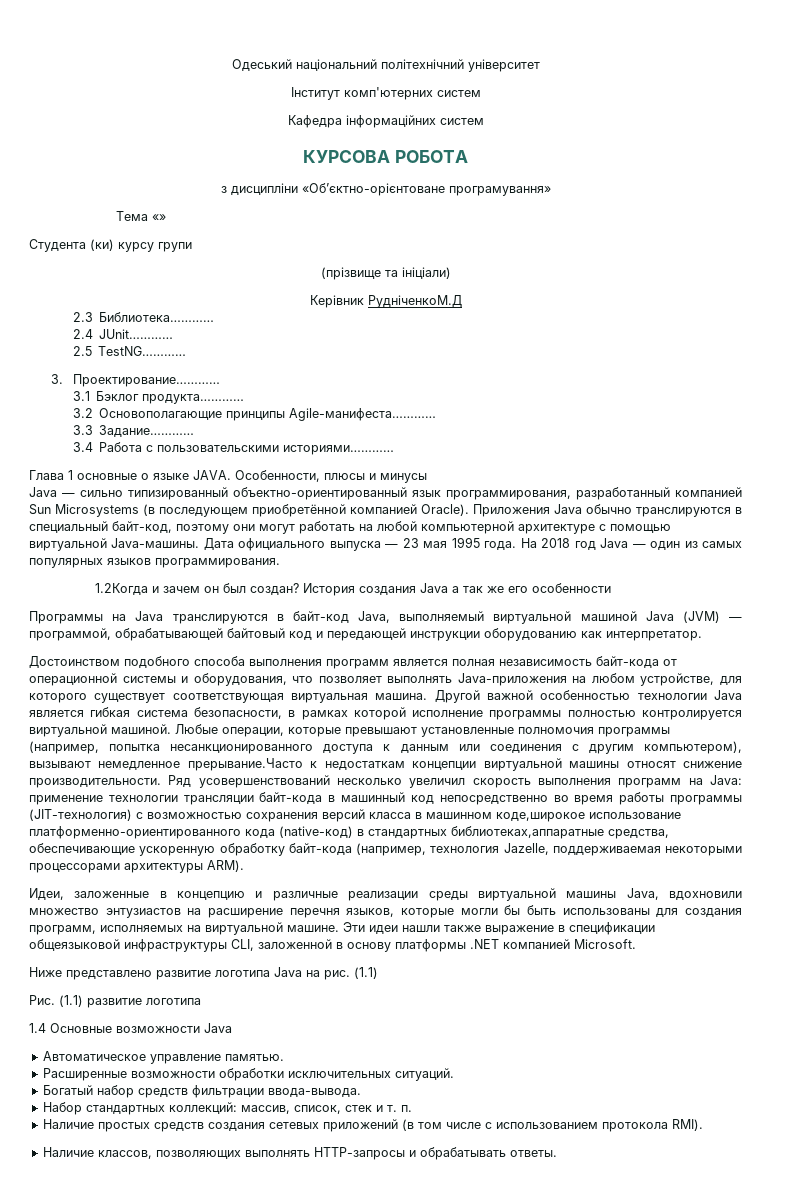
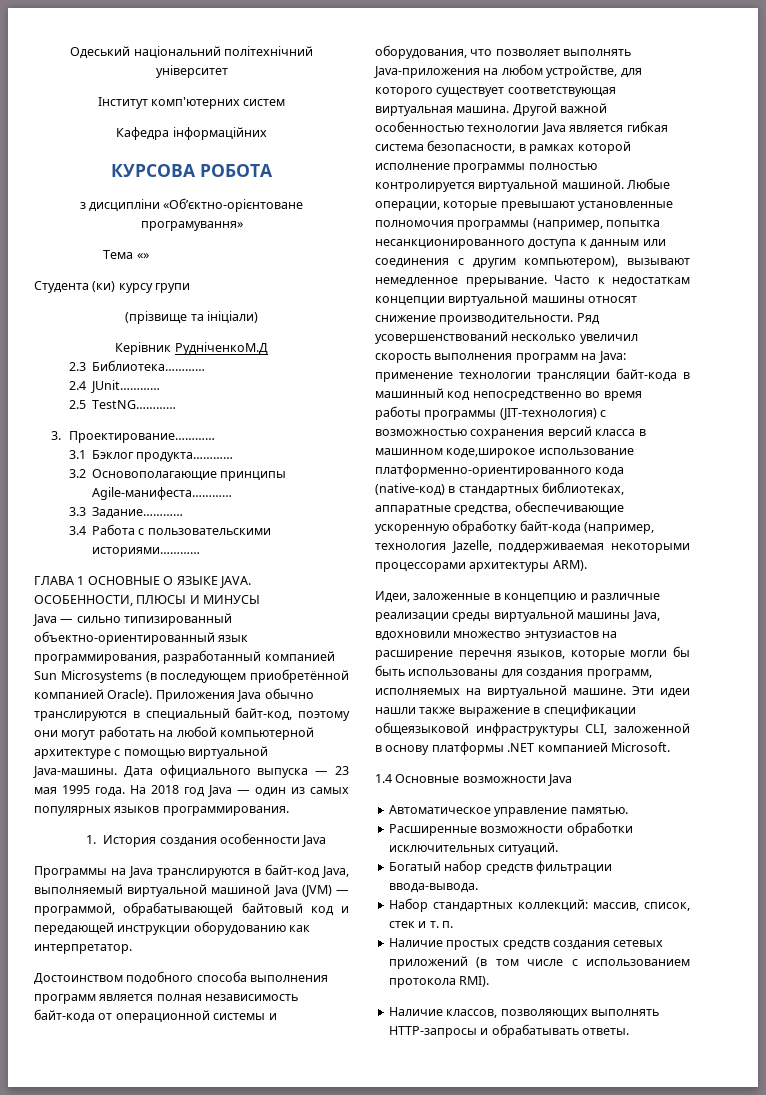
- Кафедра інформаційних систем
+ Кафедра інформаційних
- Глава 1 основные о языке JAVA. Особенности, плюсы и минусы
+ ГЛАВА 1 ОСНОВНЫЕ О ЯЗЫКЕ JAVA. ОСОБЕННОСТИ, ПЛЮСЫ И МИНУСЫ
- 1.2Когда и зачем он был создан? История создания Java а так же его особенности
+ 1. История создания особенности Java
- Любые операции, которые превышают установленные полномочия программы (например, попытка несанкционированного доступа к данным или соединения с другим компьютером), вызывают немедленное прерывание.Часто к недостаткам концепции виртуальной машины относят снижение производительности.
+ Любые операции, которые превышают установленные полномочия программы (например, попытка несанкционированного доступа к данным или соединения с другим компьютером), вызывают немедленное прерывание. Часто к недостаткам концепции виртуальной машины относят снижение производительности.
- Ряд усовершенствований несколько увеличил скорость выполнения программ на Java: применение технологии трансляции байт-кода в машинный код непосредственно во время работы программы (JIT-технология) с возможностью сохранения версий класса в машинном коде,широкое использование платформенно-ориентированного кода (native-код) в стандартных библиотеках,аппаратные средства, обеспечивающие ускоренную обработку байт-кода (например, технология Jazelle, поддерживаемая некоторыми процессорами архитектуры ARM).
+ Ряд усовершенствований несколько увеличил скорость выполнения программ на Java: применение технологии трансляции байт-кода в машинный код непосредственно во время работы программы (JIT-технология) с возможностью сохранения версий класса в машинном коде,широкое использование платформенно-ориентированного кода (native-код) в стандартных библиотеках, аппаратные средства, обеспечивающие ускоренную обработку байт-кода (например, технология Jazelle, поддерживаемая некоторыми процессорами архитектуры ARM).
- Ниже представлено развитие логотипа Java на рис. (1.1)
- Рис. (1.1) развитие логотипа

